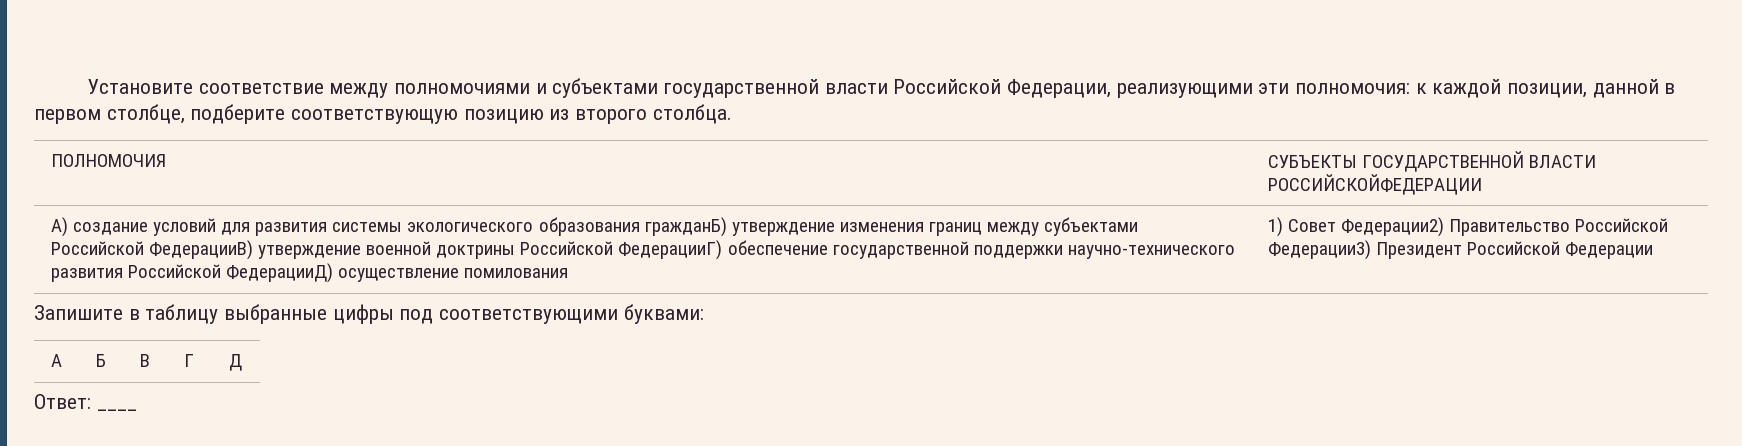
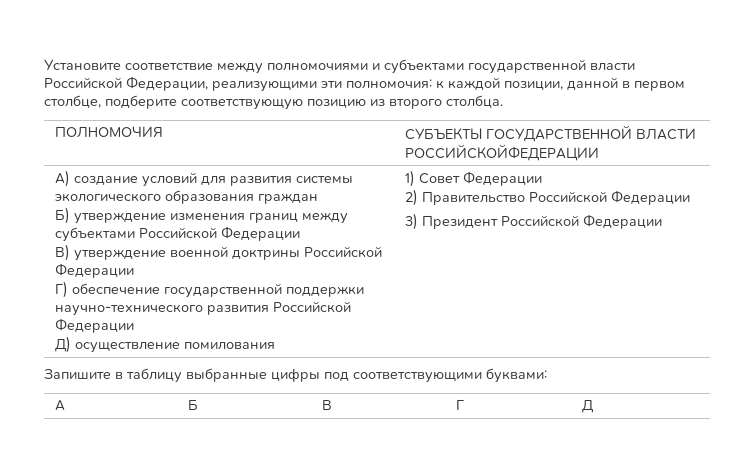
- А) создание условий для развития системы экологического образования гражданБ) утверждение изменения границ между субъектами Российской ФедерацииВ) утверждение военной доктрины Российской ФедерацииГ) обеспечение государственной поддержки научно-технического развития Российской ФедерацииД) осуществление помилования
+ А) создание условий для развития системы экологического образования граждан
+ Б) утверждение изменения границ между субъектами Российской Федерации
+ В) утверждение военной доктрины Российской Федерации
+ Г) обеспечение государственной поддержки научно-технического развития Российской Федерации
+ Д) осуществление помилования
- 1) Совет Федерации2) Правительство Российской Федерации3) Президент Российской Федерации
+ 1) Совет Федерации
+ 2) Правительство Российской Федерации
+ 3) Президент Российской Федерации
- Ответ: ____

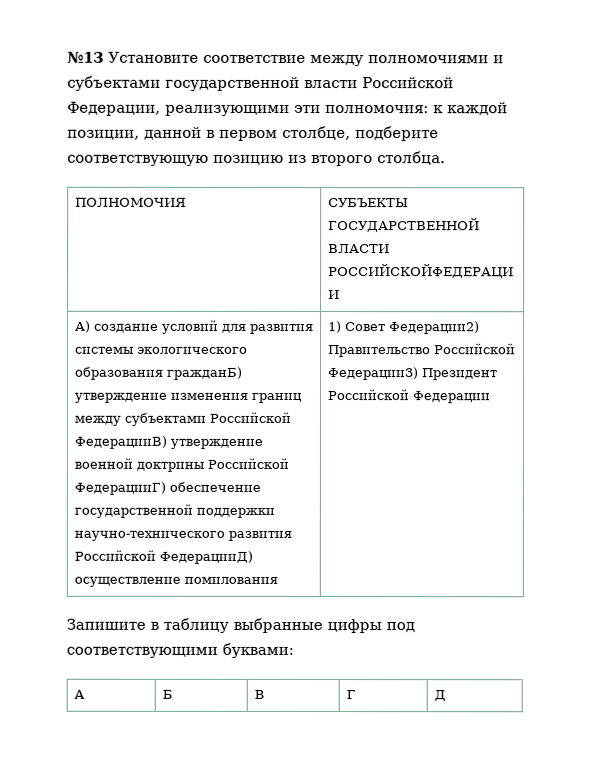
- Установите соответствие между полномочиями и субъектами государственной власти Российской Федерации, реализующими эти полномочия: к каждой позиции, данной в первом столбце, подберите соответствующую позицию из второго столбца.
+ №13 Установите соответствие между полномочиями и субъектами государственной власти Российской Федерации, реализующими эти полномочия: к каждой позиции, данной в первом столбце, подберите соответствующую позицию из второго столбца.
- А) создание условий для развития системы экологического образования граждан
- Б) утверждение изменения границ между субъектами Российской Федерации
- В) утверждение военной доктрины Российской Федерации
- Г) обеспечение государственной поддержки научно-технического развития Российской Федерации
- Д) осуществление помилования
+ А) создание условий для развития системы экологического образования гражданБ) утверждение изменения границ между субъектами Российской ФедерацииВ) утверждение военной доктрины Российской ФедерацииГ) обеспечение государственной поддержки научно-технического развития Российской ФедерацииД) осуществление помилования
- 1) Совет Федерации
- 2) Правительство Российской Федерации
- 3) Президент Российской Федерации
+ 1) Совет Федерации2) Правительство Российской Федерации3) Президент Российской Федерации

